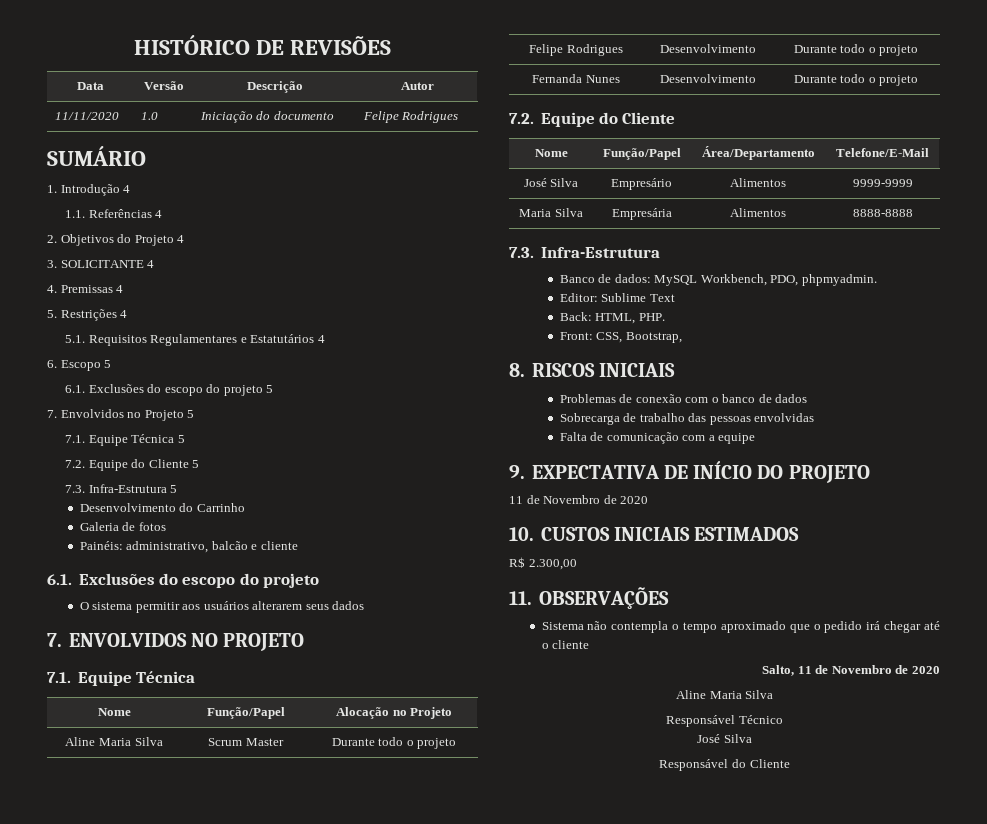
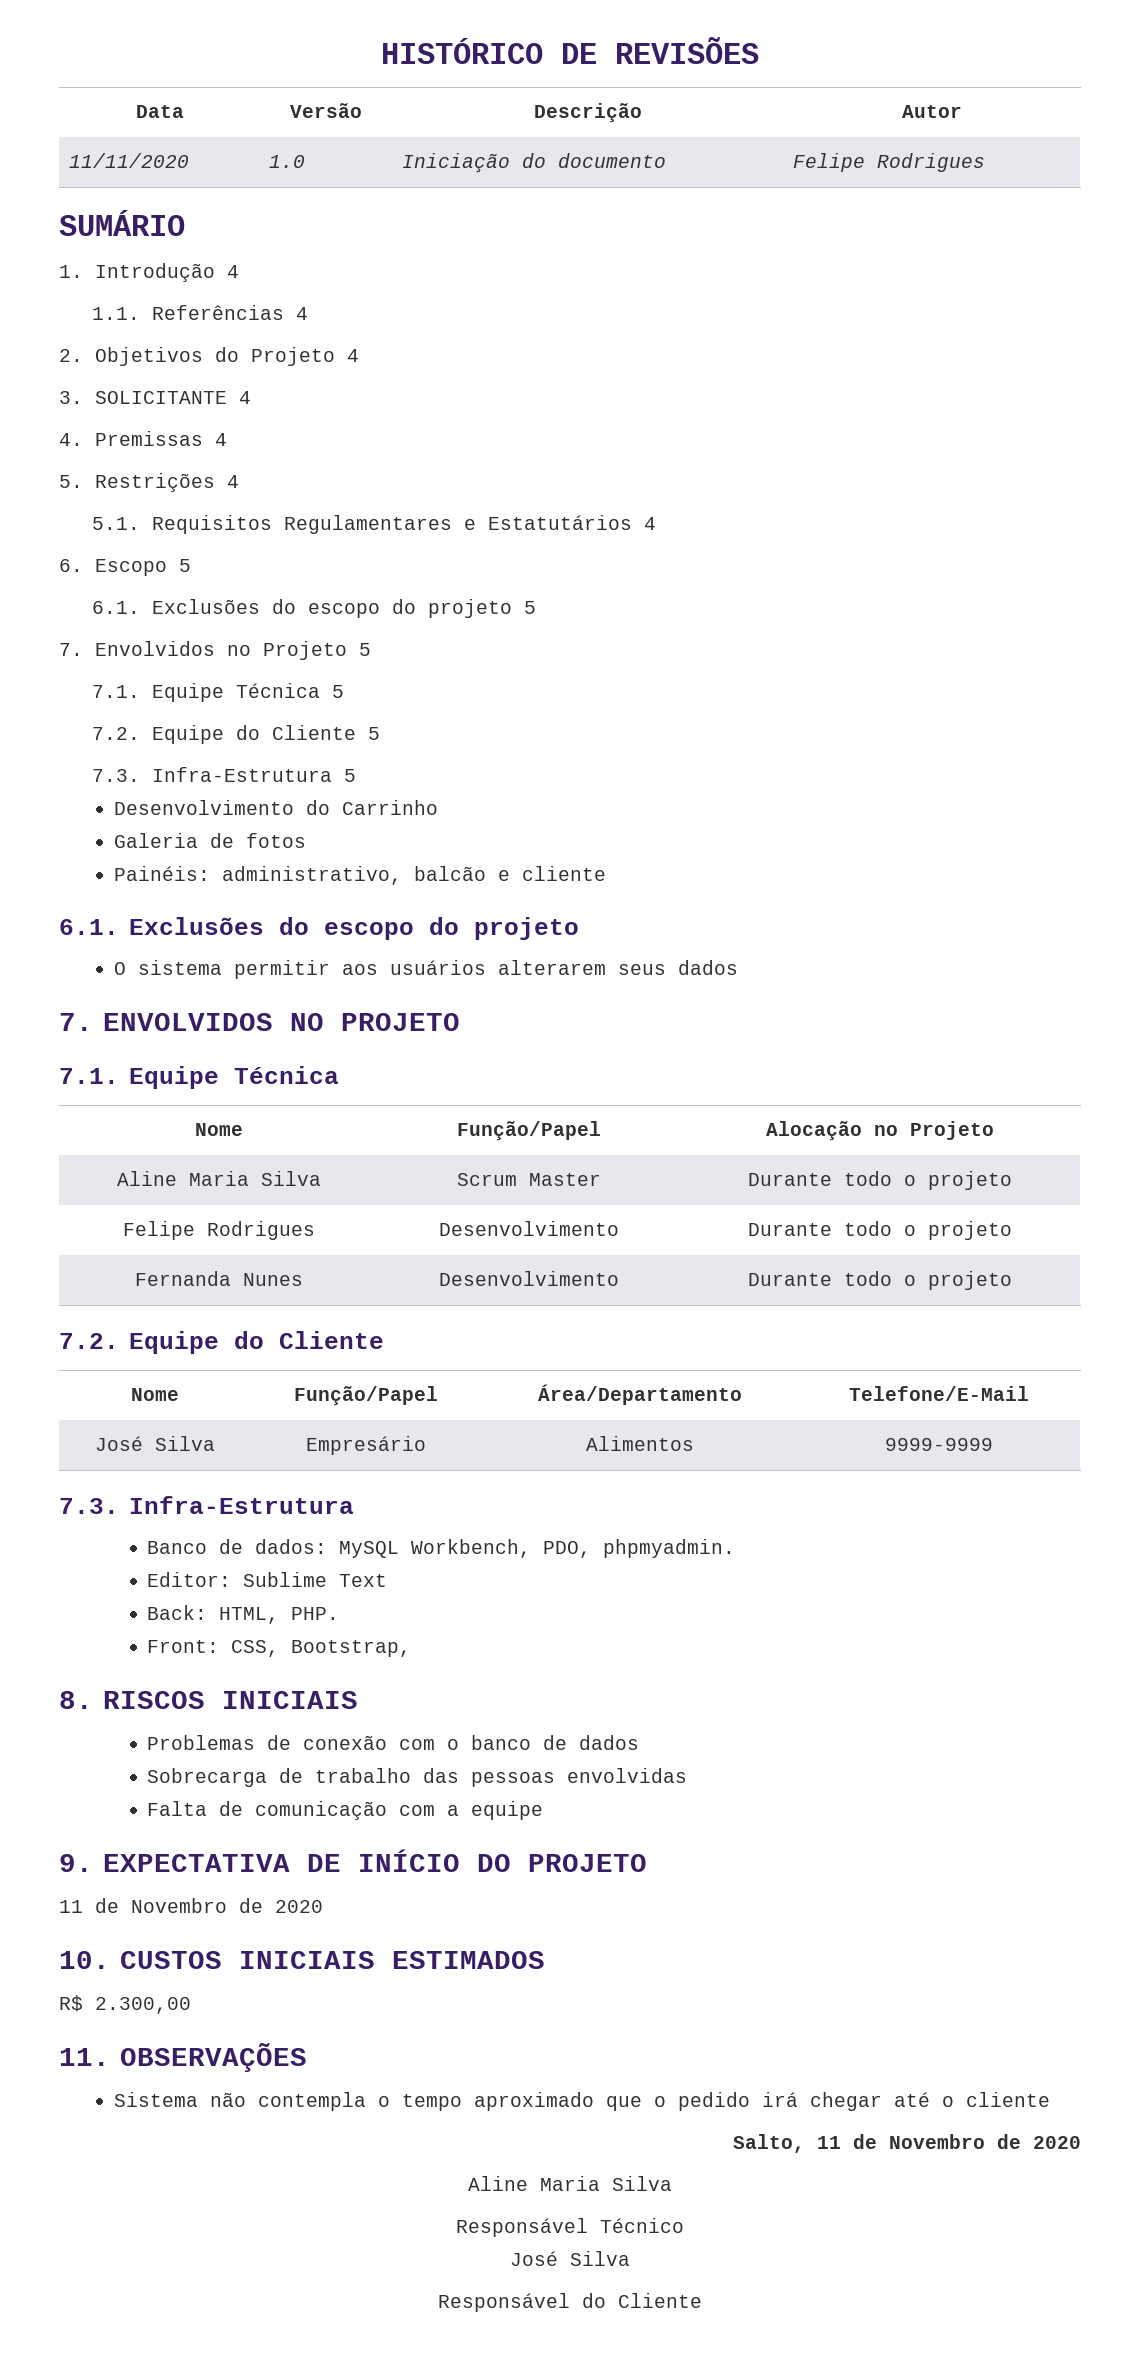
- Maria Silva | Empresária | Alimentos | 8888-8888

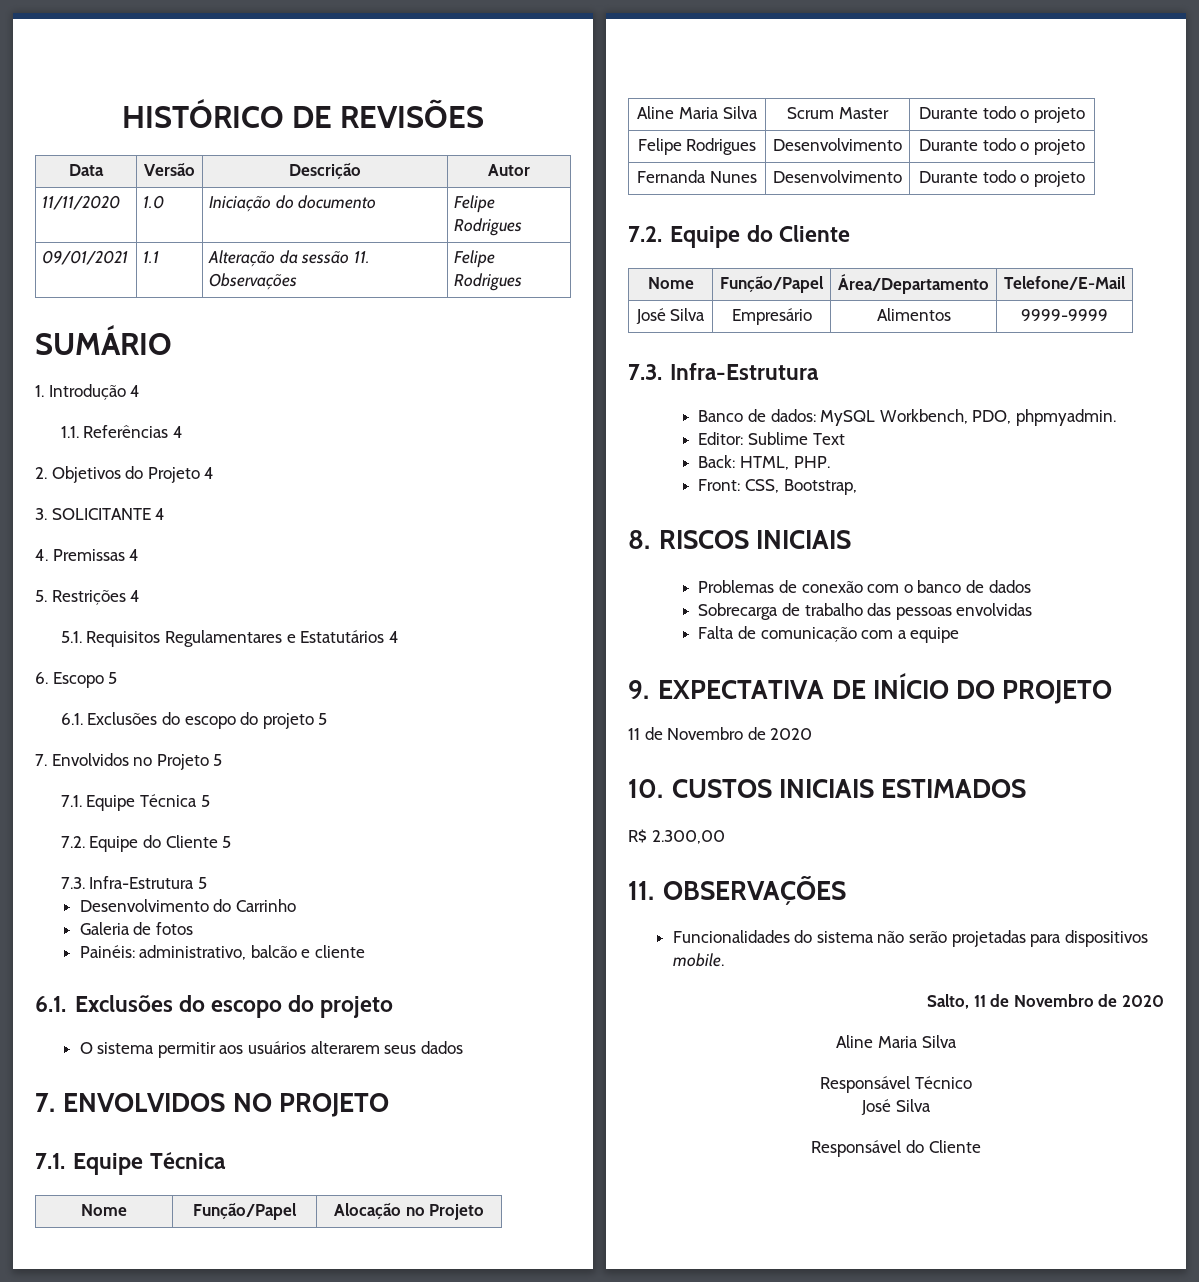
+ 09/01/2021 | 1.1 | Alteração da sessão 11. Observações | Felipe Rodrigues
- Sistema não contempla o tempo aproximado que o pedido irá chegar até o cliente
+ Funcionalidades do sistema não serão projetadas para dispositivos mobile.

